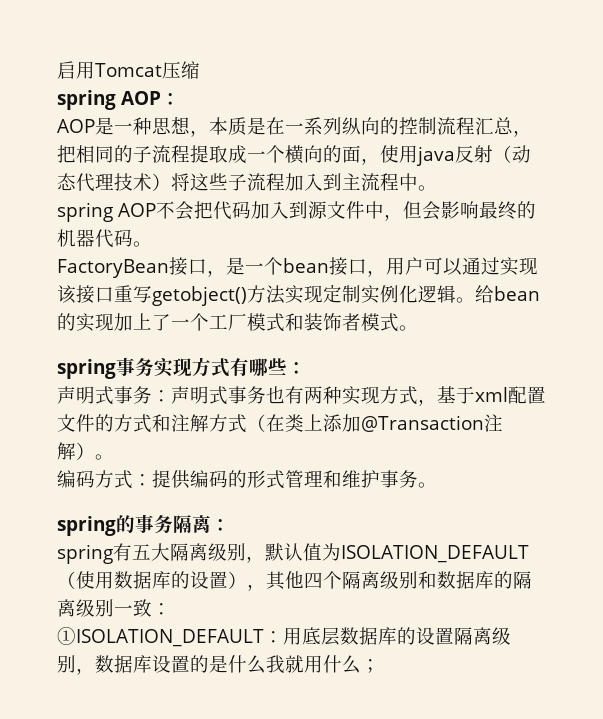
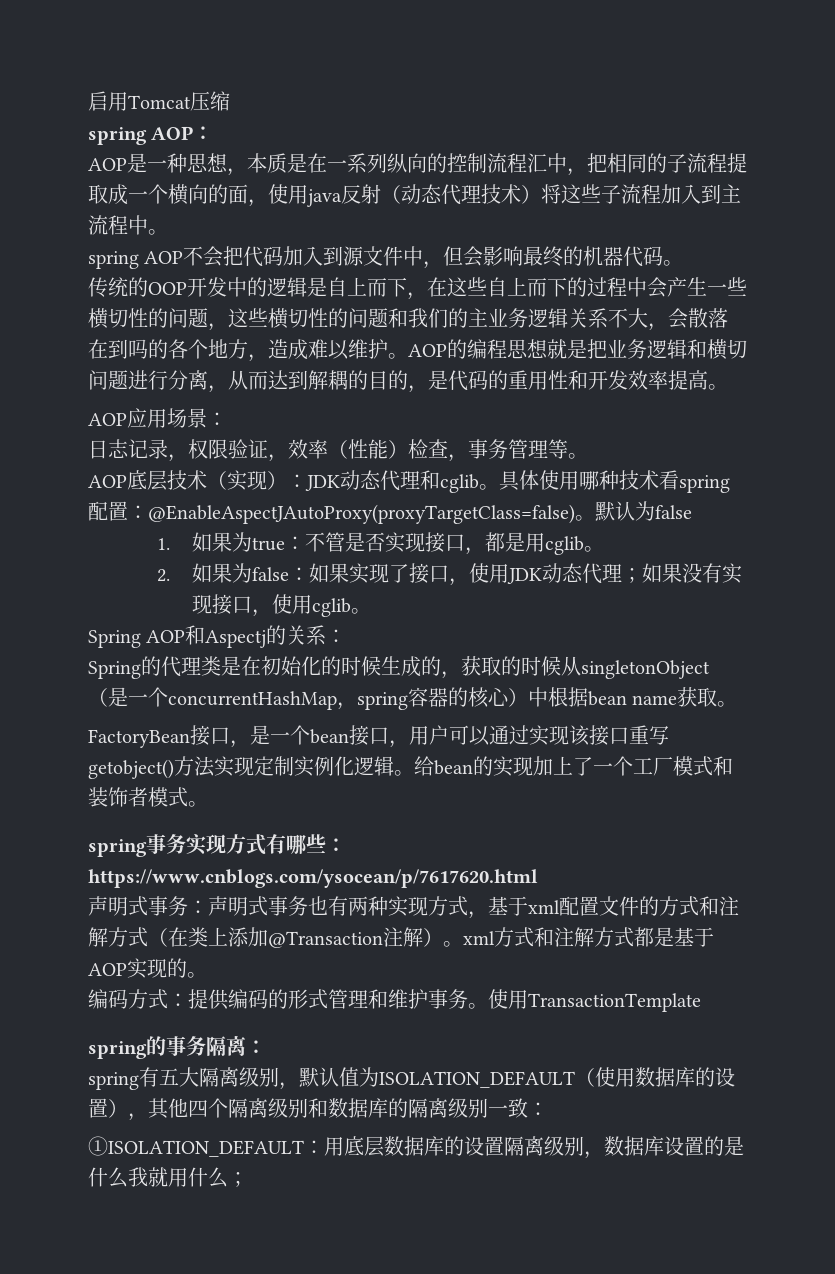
- AOP是一种思想，本质是在一系列纵向的控制流程汇总，把相同的子流程提取成一个横向的面，使用java反射（动态代理技术）将这些子流程加入到主流程中。
+ AOP是一种思想，本质是在一系列纵向的控制流程汇中，把相同的子流程提取成一个横向的面，使用java反射（动态代理技术）将这些子流程加入到主流程中。
+ 传统的OOP开发中的逻辑是自上而下，在这些自上而下的过程中会产生一些横切性的问题，这些横切性的问题和我们的主业务逻辑关系不大，会散落在到吗的各个地方，造成难以维护。AOP的编程思想就是把业务逻辑和横切问题进行分离，从而达到解耦的目的，是代码的重用性和开发效率提高。
+ AOP应用场景：
+ 日志记录，权限验证，效率（性能）检查，事务管理等。
+ AOP底层技术（实现）：JDK动态代理和cglib。具体使用哪种技术看spring配置：@EnableAspectJAutoProxy(proxyTargetClass=false)。默认为false
+ 1.如果为true：不管是否实现接口，都是用cglib。
+ 2.如果为false：如果实现了接口，使用JDK动态代理；如果没有实现接口，使用cglib。
+ Spring AOP和Aspectj的关系：
+ Spring的代理类是在初始化的时候生成的，获取的时候从singletonObject（是一个concurrentHashMap，spring容器的核心）中根据bean name获取。
- spring事务实现方式有哪些：
+ spring事务实现方式有哪些：https://www.cnblogs.com/ysocean/p/7617620.html
- 声明式事务：声明式事务也有两种实现方式，基于xml配置文件的方式和注解方式（在类上添加@Transaction注解）。
+ 声明式事务：声明式事务也有两种实现方式，基于xml配置文件的方式和注解方式（在类上添加@Transaction注解）。xml方式和注解方式都是基于AOP实现的。
+ 使用TransactionTemplate

